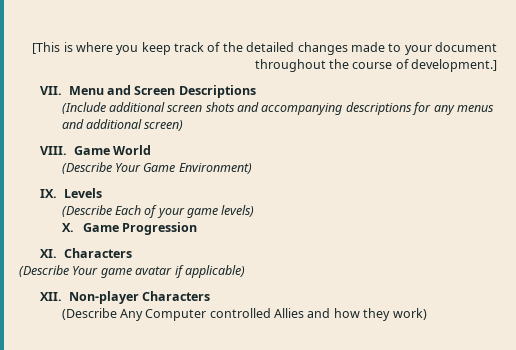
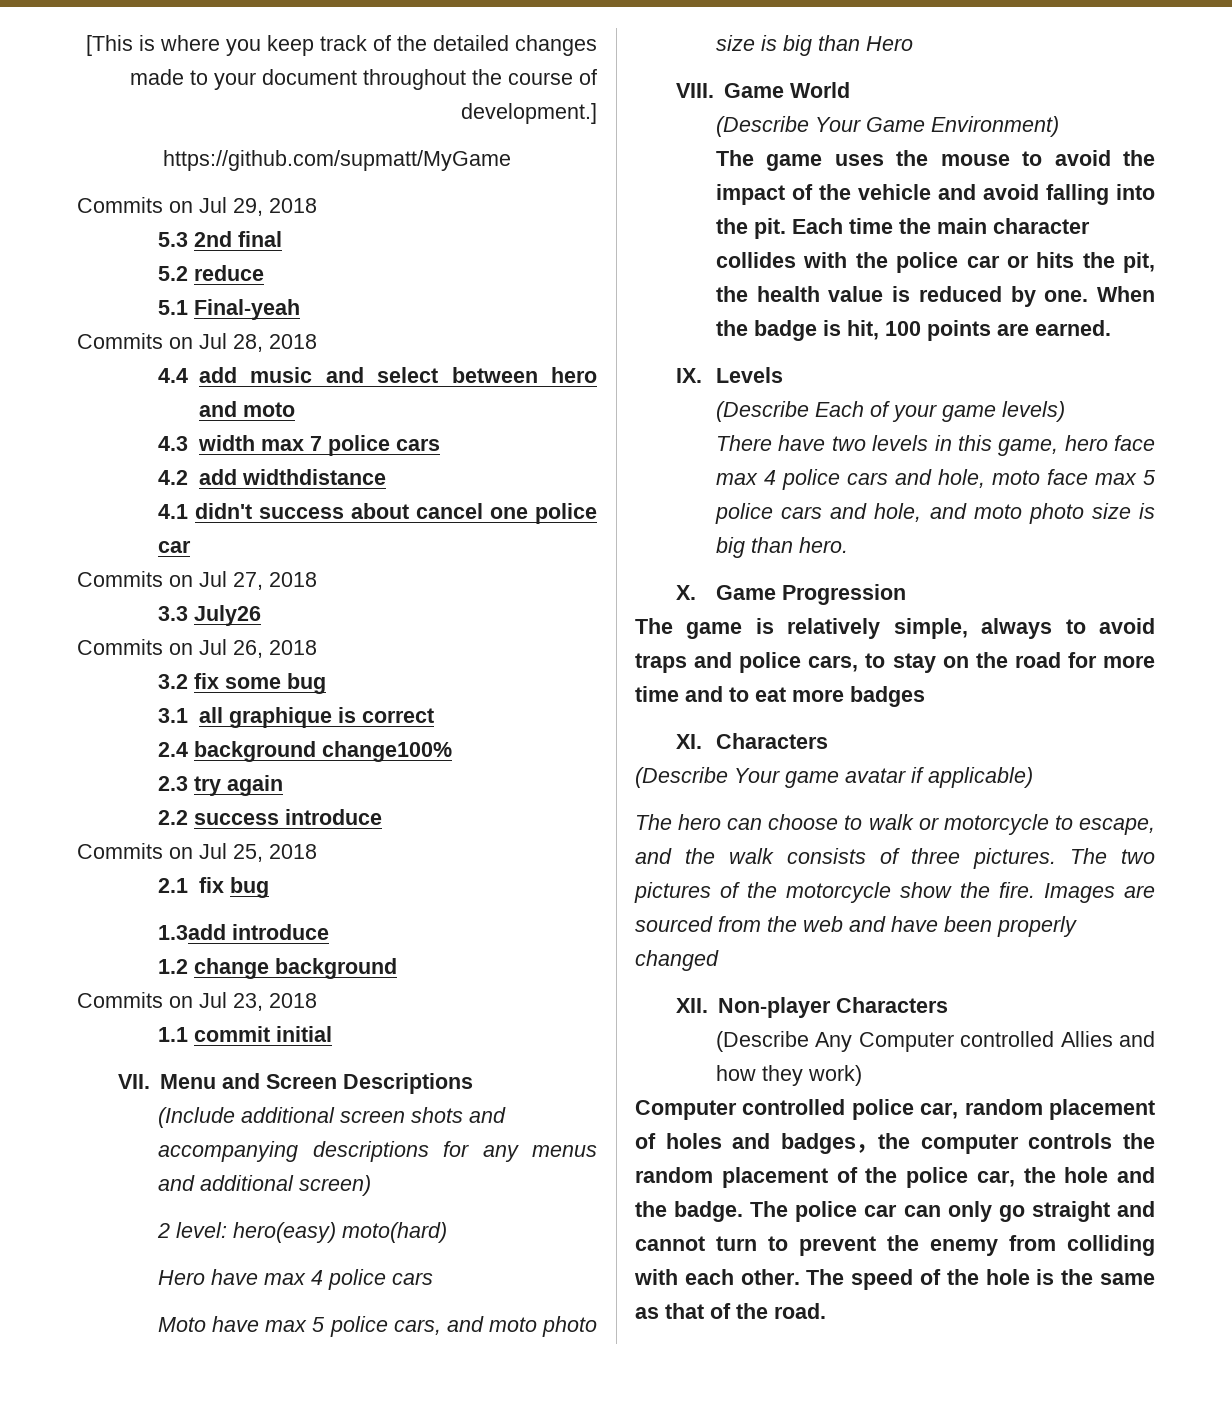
+ https://github.com/supmatt/MyGame
+ Commits on Jul 29, 2018
+ 5.3 2nd final
+ 5.2 reduce
+ 5.1 Final-yeah
+ Commits on Jul 28, 2018
+ 4.4 add music and select between hero and moto
+ 4.3 width max 7 police cars
+ 4.2 add widthdistance
+ 4.1 didn't success about cancel one police car
+ Commits on Jul 27, 2018
+ 3.3 July26
+ Commits on Jul 26, 2018
+ 3.2 fix some bug
+ 3.1 all graphique is correct
+ 2.4 background change100%
+ 2.3 try again
+ 2.2 success introduce
+ Commits on Jul 25, 2018
+ 2.1 fix bug
+ 1.3add introduce
+ 1.2 change background
+ Commits on Jul 23, 2018
+ 1.1 commit initial
+ 2 level: hero(easy) moto(hard)
+ Hero have max 4 police cars
+ Moto have max 5 police cars, and moto photo size is big than Hero
+ The game uses the mouse to avoid the impact of the vehicle and avoid falling into the pit. Each time the main character collides with the police car or hits the pit, the health value is reduced by one. When the badge is hit, 100 points are earned.
+ There have two levels in this game, hero face max 4 police cars and hole, moto face max 5 police cars and hole, and moto photo size is big than hero.
  X. Game Progression
+ The game is relatively simple, always to avoid traps and police cars, to stay on the road for more time and to eat more badges
+ The hero can choose to walk or motorcycle to escape, and the walk consists of three pictures. The two pictures of the motorcycle show the fire. Images are sourced from the web and have been properly changed
+ Computer controlled police car, random placement of holes and badges，the computer controls the random placement of the police car, the hole and the badge. The police car can only go straight and cannot turn to prevent the enemy from colliding with each other. The speed of the hole is the same as that of the road.

